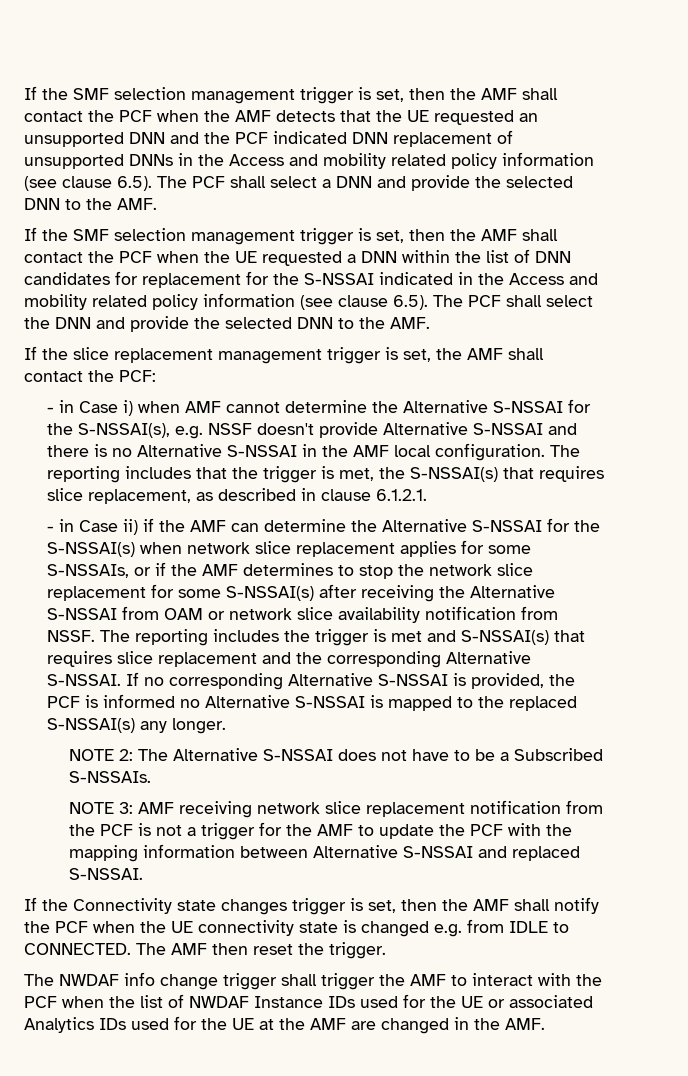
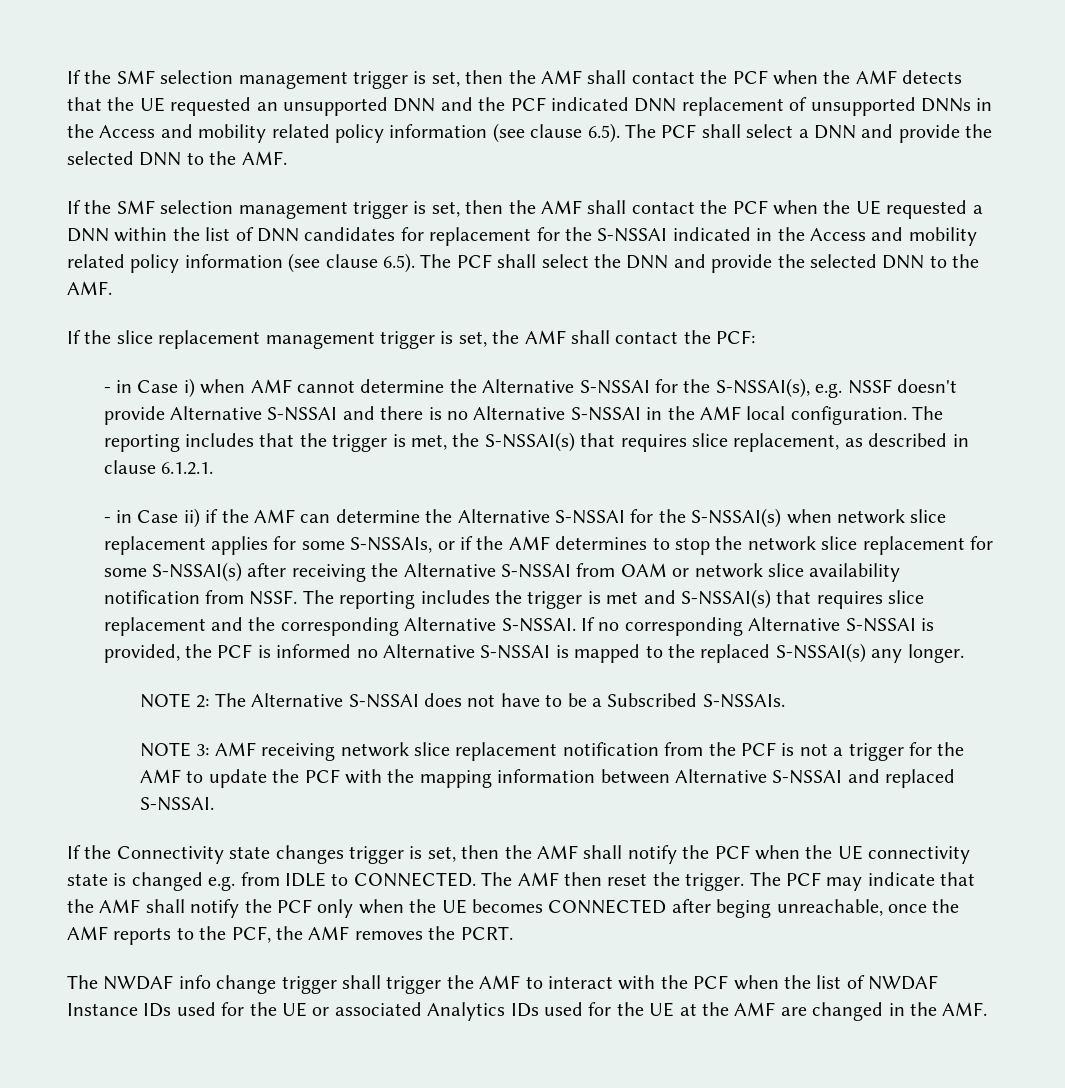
+ The PCF may indicate that the AMF shall notify the PCF only when the UE becomes CONNECTED after beging unreachable, once the AMF reports to the PCF, the AMF removes the PCRT.

